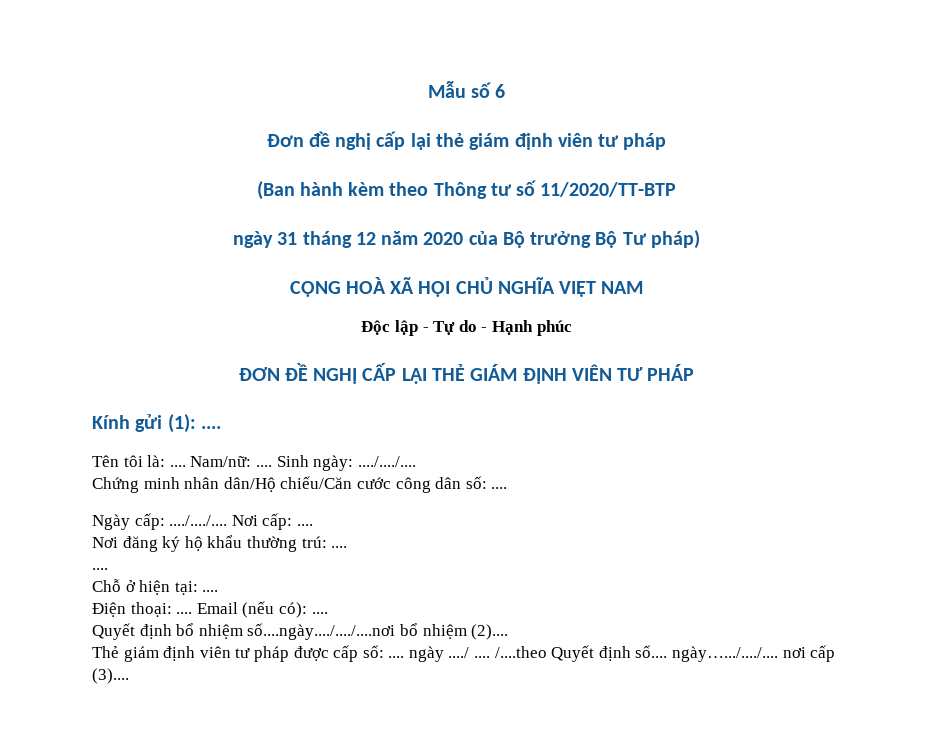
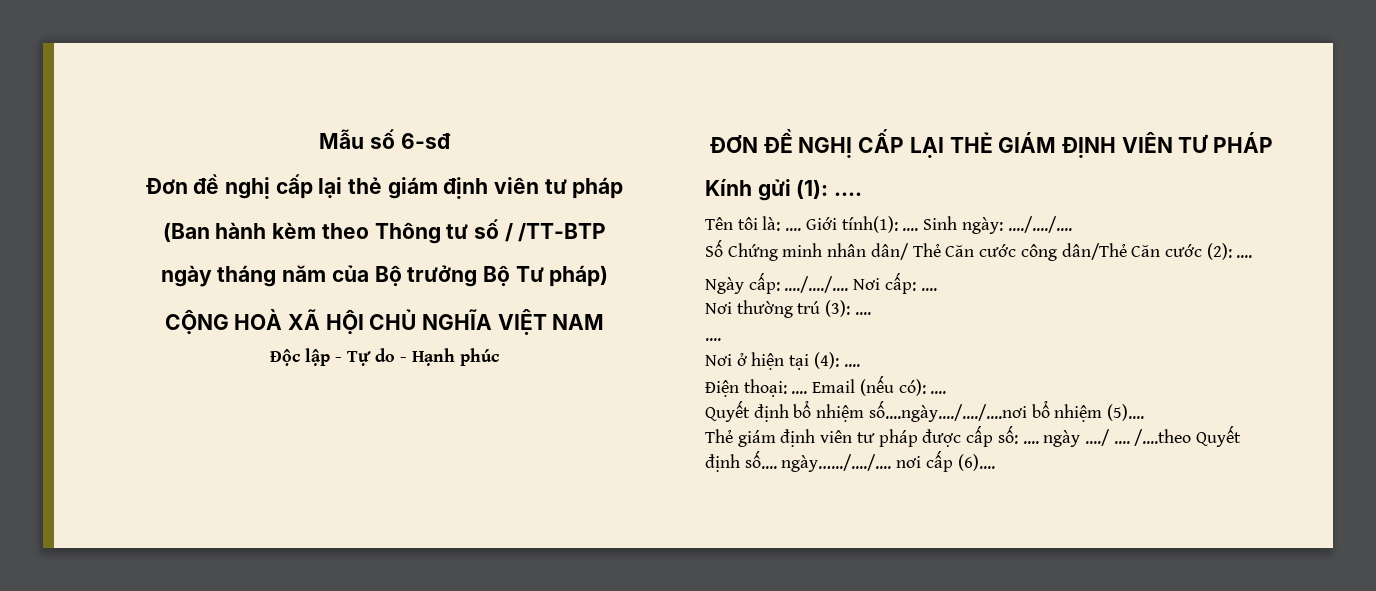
- Mẫu số 6
+ Mẫu số 6-sđ
- (Ban hành kèm theo Thông tư số 11/2020/TT-BTP
- ngày 31 tháng 12 năm 2020 của Bộ trưởng Bộ Tư pháp)
+ (Ban hành kèm theo Thông tư số / /TT-BTP
+ ngày tháng năm của Bộ trưởng Bộ Tư pháp)
- Nam/nữ: ....
+ Giới tính(1): ....
- Chứng minh nhân dân/Hộ chiếu/Căn cước công dân số: ....
+ Số Chứng minh nhân dân/ Thẻ Căn cước công dân/Thẻ Căn cước (2): ....
- Nơi đăng ký hộ khẩu thường trú: ....
+ Nơi thường trú (3): ....
- Chỗ ở hiện tại: ....
+ Nơi ở hiện tại (4): ....
- Quyết định bổ nhiệm số....ngày..../..../....nơi bổ nhiệm (2)....
+ Quyết định bổ nhiệm số....ngày..../..../....nơi bổ nhiệm (5)....
- /....theo Quyết định số.... ngày….../..../.... nơi cấp (3)....
+ /....theo Quyết định số.... ngày….../..../.... nơi cấp (6)....

